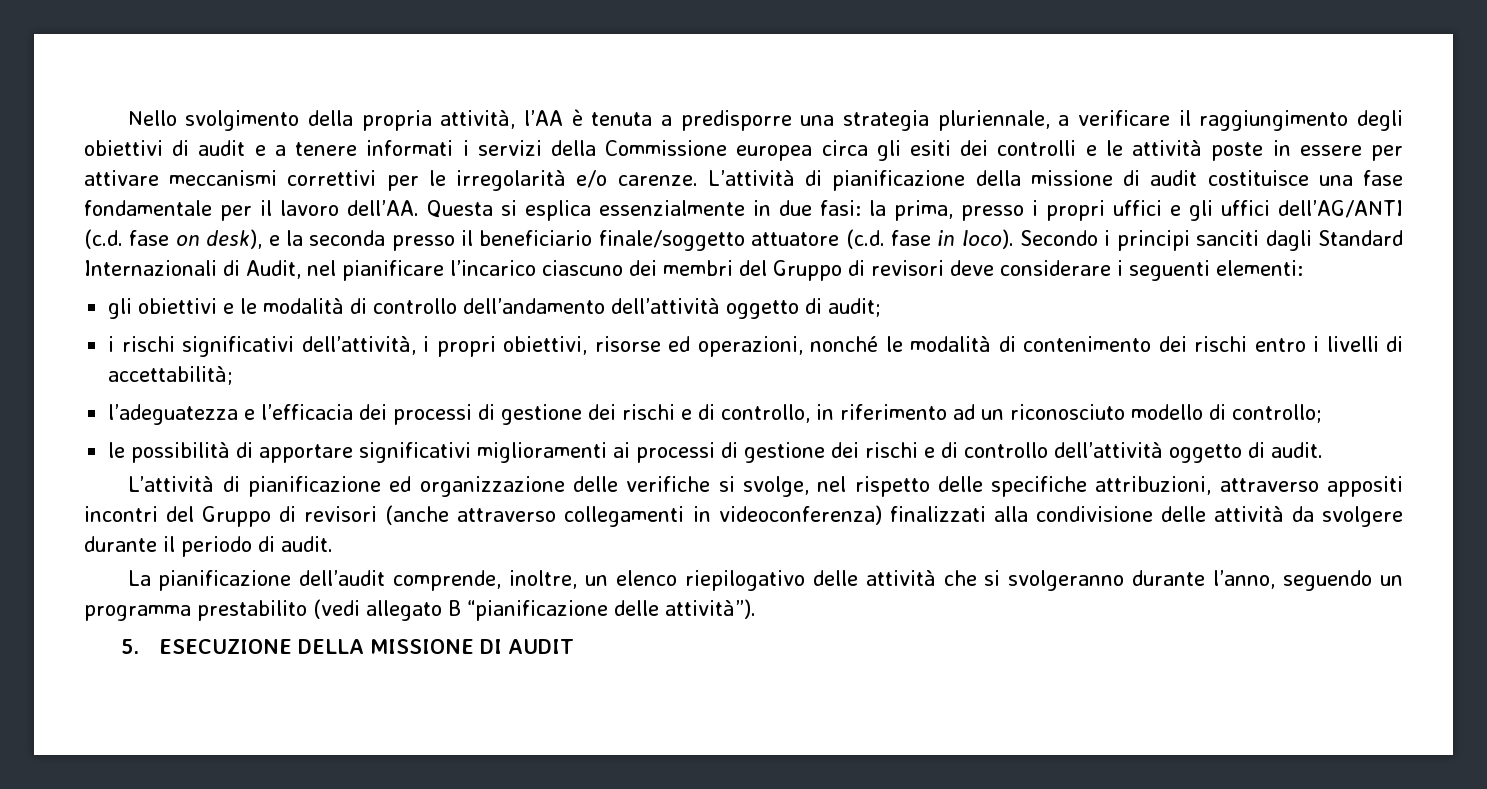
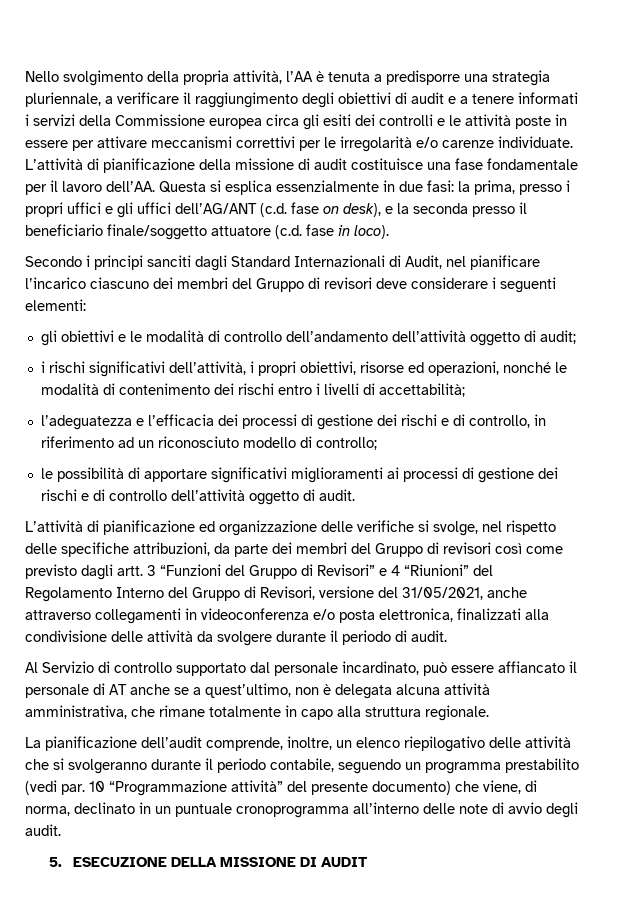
- Nello svolgimento della propria attività, l’AA è tenuta a predisporre una strategia pluriennale, a verificare il raggiungimento degli obiettivi di audit e a tenere informati i servizi della Commissione europea circa gli esiti dei controlli e le attività poste in essere per attivare meccanismi correttivi per le irregolarità e/o carenze.
+ Nello svolgimento della propria attività, l’AA è tenuta a predisporre una strategia pluriennale, a verificare il raggiungimento degli obiettivi di audit e a tenere informati i servizi della Commissione europea circa gli esiti dei controlli e le attività poste in essere per attivare meccanismi correttivi per le irregolarità e/o carenze individuate.
- Questa si esplica essenzialmente in due fasi: la prima, presso i propri uffici e gli uffici dell’AG/ANTI (c.d. fase on desk), e la seconda presso il beneficiario finale/soggetto attuatore (c.d. fase in loco). Secondo i principi sanciti dagli Standard Internazionali di Audit, nel pianificare l’incarico ciascuno dei membri del Gruppo di revisori deve considerare i seguenti elementi:
+ Questa si esplica essenzialmente in due fasi: la prima, presso i propri uffici e gli uffici dell’AG/ANT (c.d. fase on desk), e la seconda presso il beneficiario finale/soggetto attuatore (c.d. fase in loco).
+ Secondo i principi sanciti dagli Standard Internazionali di Audit, nel pianificare l’incarico ciascuno dei membri del Gruppo di revisori deve considerare i seguenti elementi:
- L’attività di pianificazione ed organizzazione delle verifiche si svolge, nel rispetto delle specifiche attribuzioni, attraverso appositi incontri del Gruppo di revisori (anche attraverso collegamenti in videoconferenza) finalizzati alla condivisione delle attività da svolgere durante il periodo di audit.
+ L’attività di pianificazione ed organizzazione delle verifiche si svolge, nel rispetto delle specifiche attribuzioni, da parte dei membri del Gruppo di revisori così come previsto dagli artt. 3 “Funzioni del Gruppo di Revisori” e 4 “Riunioni” del Regolamento Interno del Gruppo di Revisori, versione del 31/05/2021, anche attraverso collegamenti in videoconferenza e/o posta elettronica, finalizzati alla condivisione delle attività da svolgere durante il periodo di audit.
+ Al Servizio di controllo supportato dal personale incardinato, può essere affiancato il personale di AT anche se a quest’ultimo, non è delegata alcuna attività amministrativa, che rimane totalmente in capo alla struttura regionale.
- La pianificazione dell’audit comprende, inoltre, un elenco riepilogativo delle attività che si svolgeranno durante l’anno, seguendo un programma prestabilito (vedi allegato B “pianificazione delle attività”).
+ La pianificazione dell’audit comprende, inoltre, un elenco riepilogativo delle attività che si svolgeranno durante il periodo contabile, seguendo un programma prestabilito (vedi par. 10 “Programmazione attività” del presente documento) che viene, di norma, declinato in un puntuale cronoprogramma all’interno delle note di avvio degli audit.

